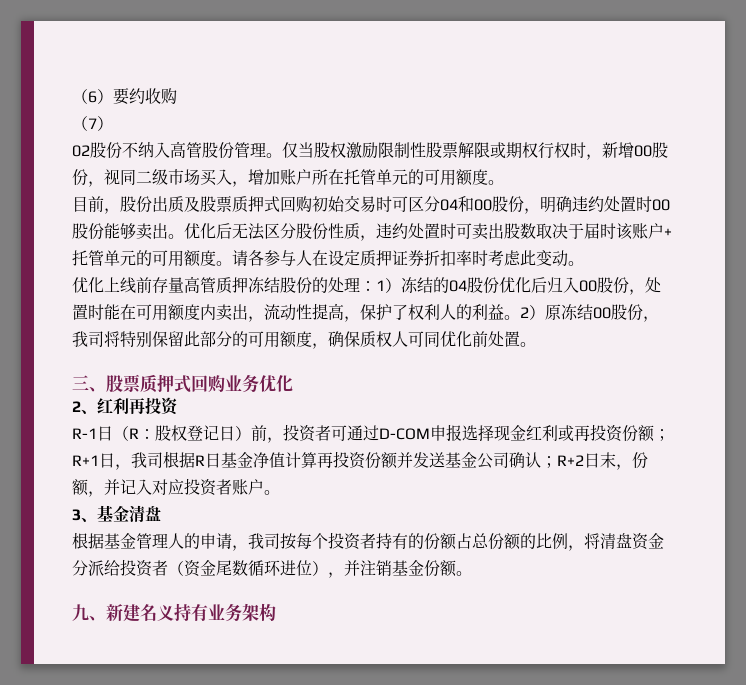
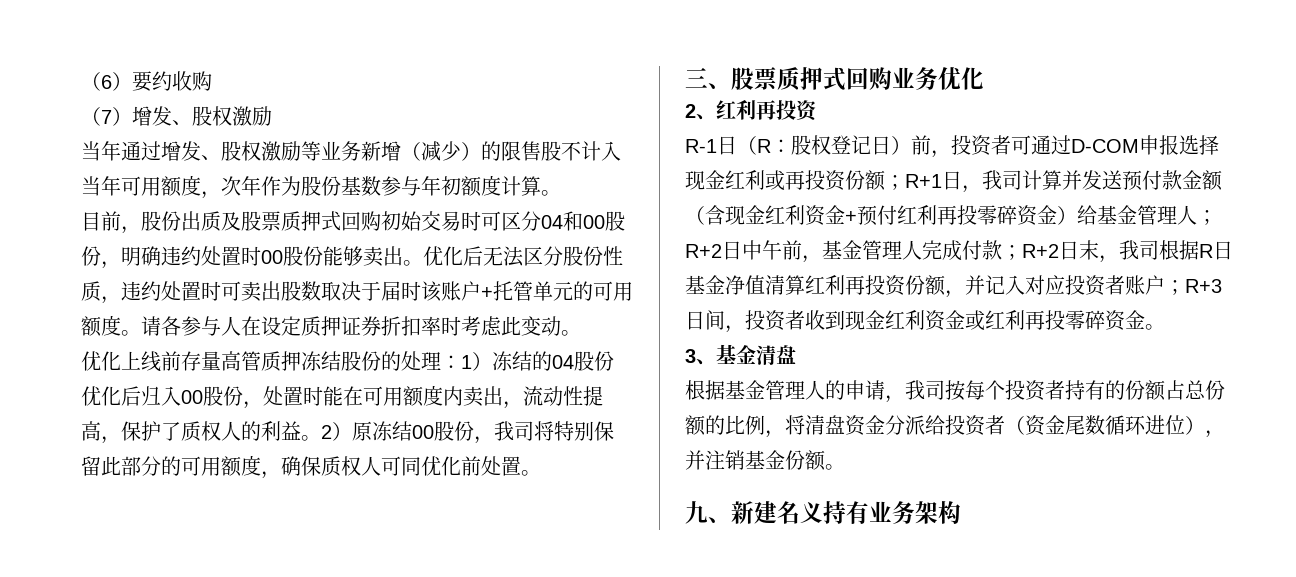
- （7）
- 02股份不纳入高管股份管理。仅当股权激励限制性股票解限或期权行权时，新增00股份，视同二级市场买入，增加账户所在托管单元的可用额度。
+ （7）增发、股权激励
+ 当年通过增发、股权激励等业务新增（减少）的限售股不计入当年可用额度，次年作为股份基数参与年初额度计算。
- 优化上线前存量高管质押冻结股份的处理：1）冻结的04股份优化后归入00股份，处置时能在可用额度内卖出，流动性提高，保护了权利人的利益。
+ 优化上线前存量高管质押冻结股份的处理：1）冻结的04股份优化后归入00股份，处置时能在可用额度内卖出，流动性提高，保护了质权人的利益。
- R-1日（R：股权登记日）前，投资者可通过D-COM申报选择现金红利或再投资份额；R+1日，我司根据R日基金净值计算再投资份额并发送基金公司确认；R+2日末，份额，并记入对应投资者账户。
+ R-1日（R：股权登记日）前，投资者可通过D-COM申报选择现金红利或再投资份额；R+1日，我司计算并发送预付款金额（含现金红利资金+预付红利再投零碎资金）给基金管理人；R+2日中午前，基金管理人完成付款；R+2日末，我司根据R日基金净值清算红利再投资份额，并记入对应投资者账户；R+3日间，投资者收到现金红利资金或红利再投零碎资金。

